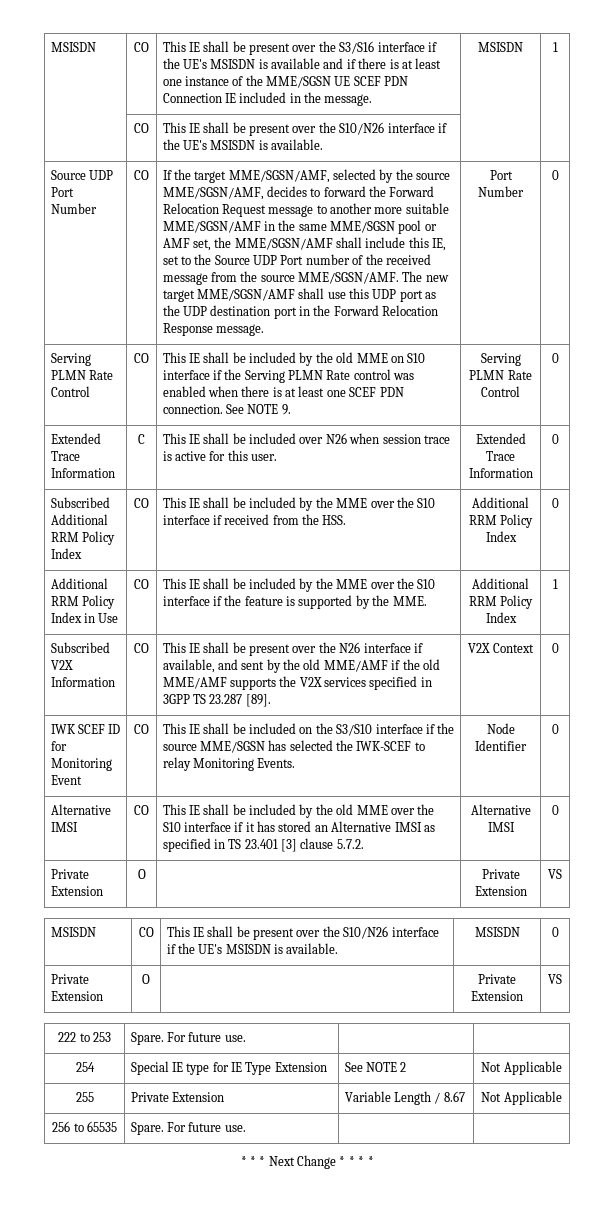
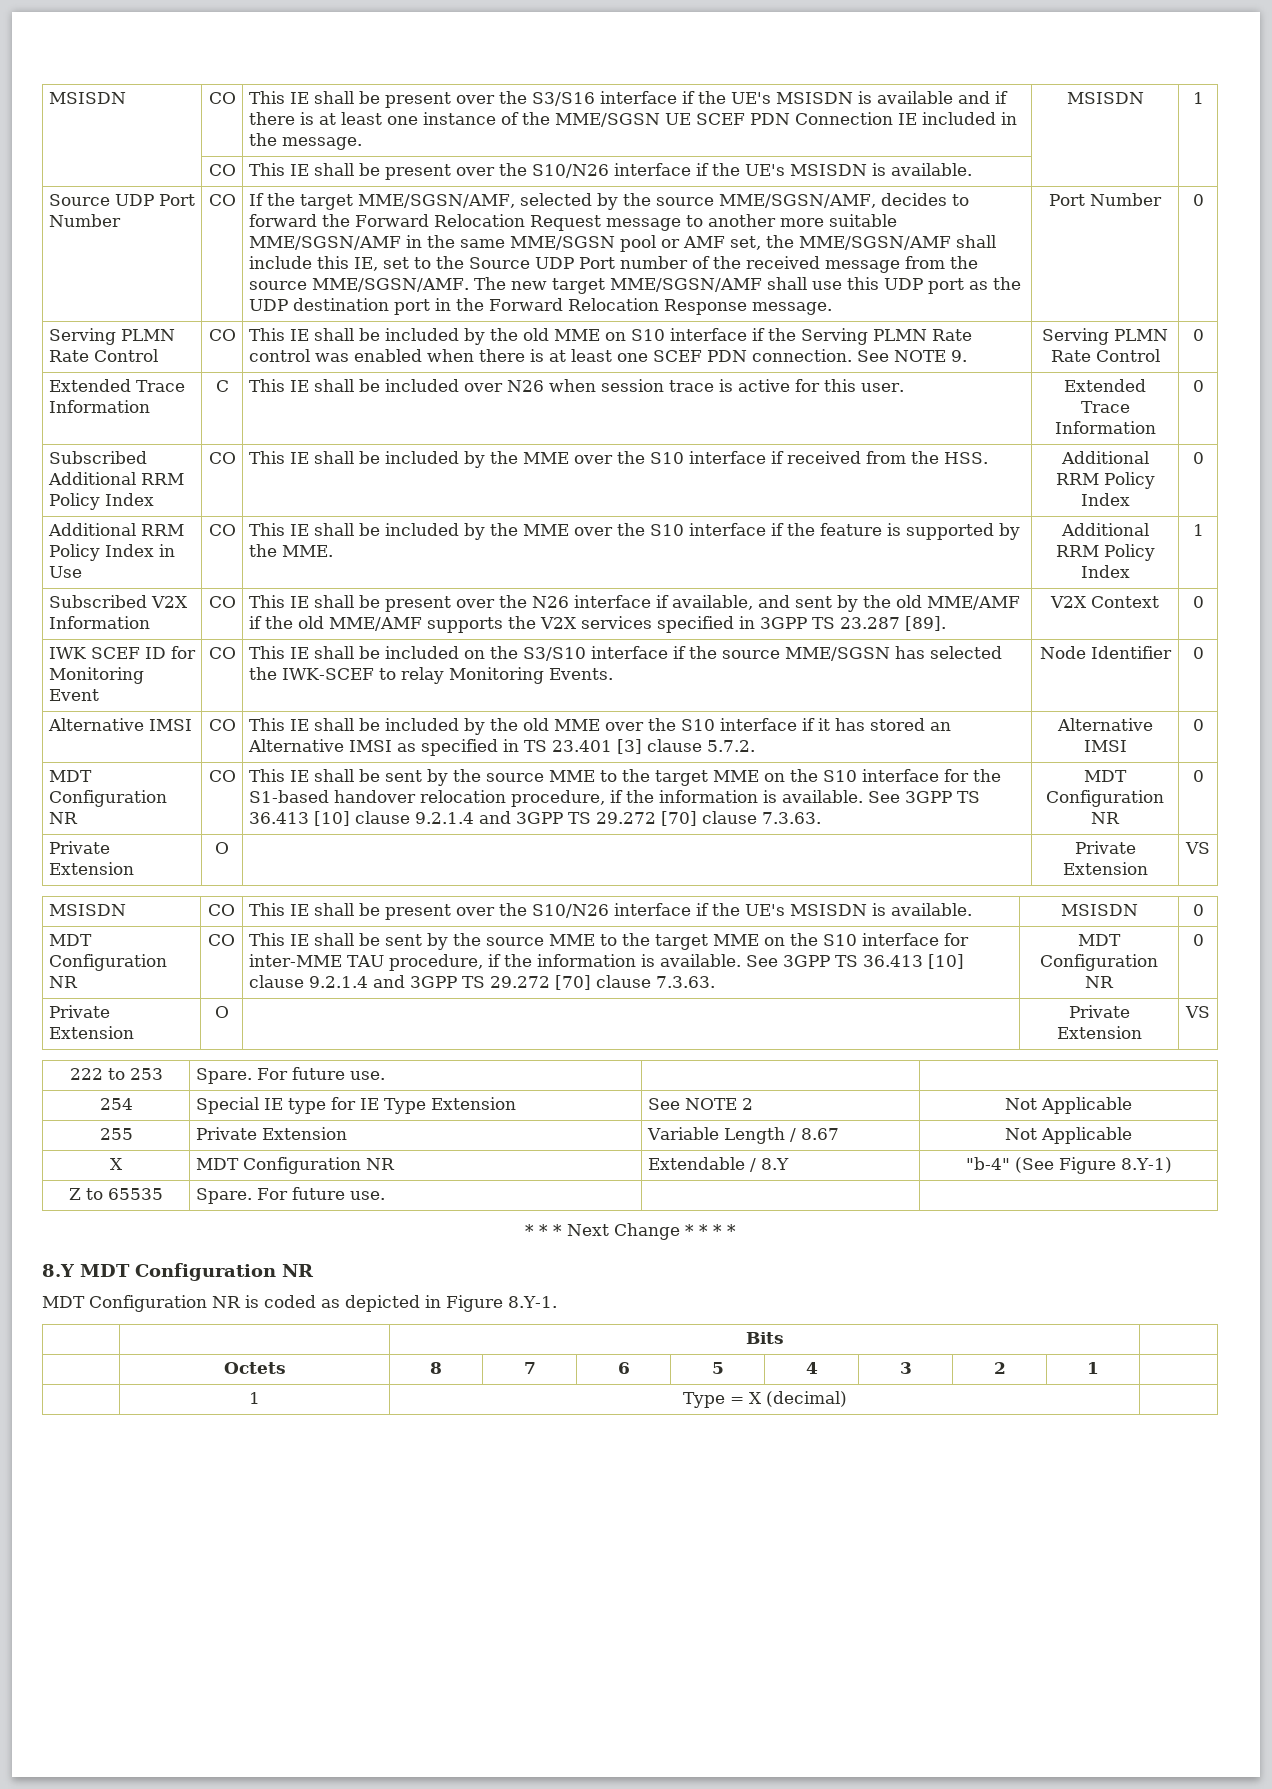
+ MDT Configuration NR | CO | This IE shall be sent by the source MME to the target MME on the S10 interface for the S1-based handover relocation procedure, if the information is available. See 3GPP TS 36.413 [10] clause 9.2.1.4 and 3GPP TS 29.272 [70] clause 7.3.63. | MDT Configuration NR | 0
+ MDT Configuration NR | CO | This IE shall be sent by the source MME to the target MME on the S10 interface for inter-MME TAU procedure, if the information is available. See 3GPP TS 36.413 [10] clause 9.2.1.4 and 3GPP TS 29.272 [70] clause 7.3.63. | MDT Configuration NR | 0
- 256 to 65535 | Spare. For future use. | |
+ X | MDT Configuration NR | Extendable / 8.Y | "b-4" (See Figure 8.Y-1)
+ Z to 65535 | Spare. For future use. | |
+ 8.Y MDT Configuration NR
+ MDT Configuration NR is coded as depicted in Figure 8.Y-1.
+ | | Bits |
+ | Octets | 8 | 7 | 6 | 5 | 4 | 3 | 2 | 1 |
+ | 1 | Type = X (decimal) |

